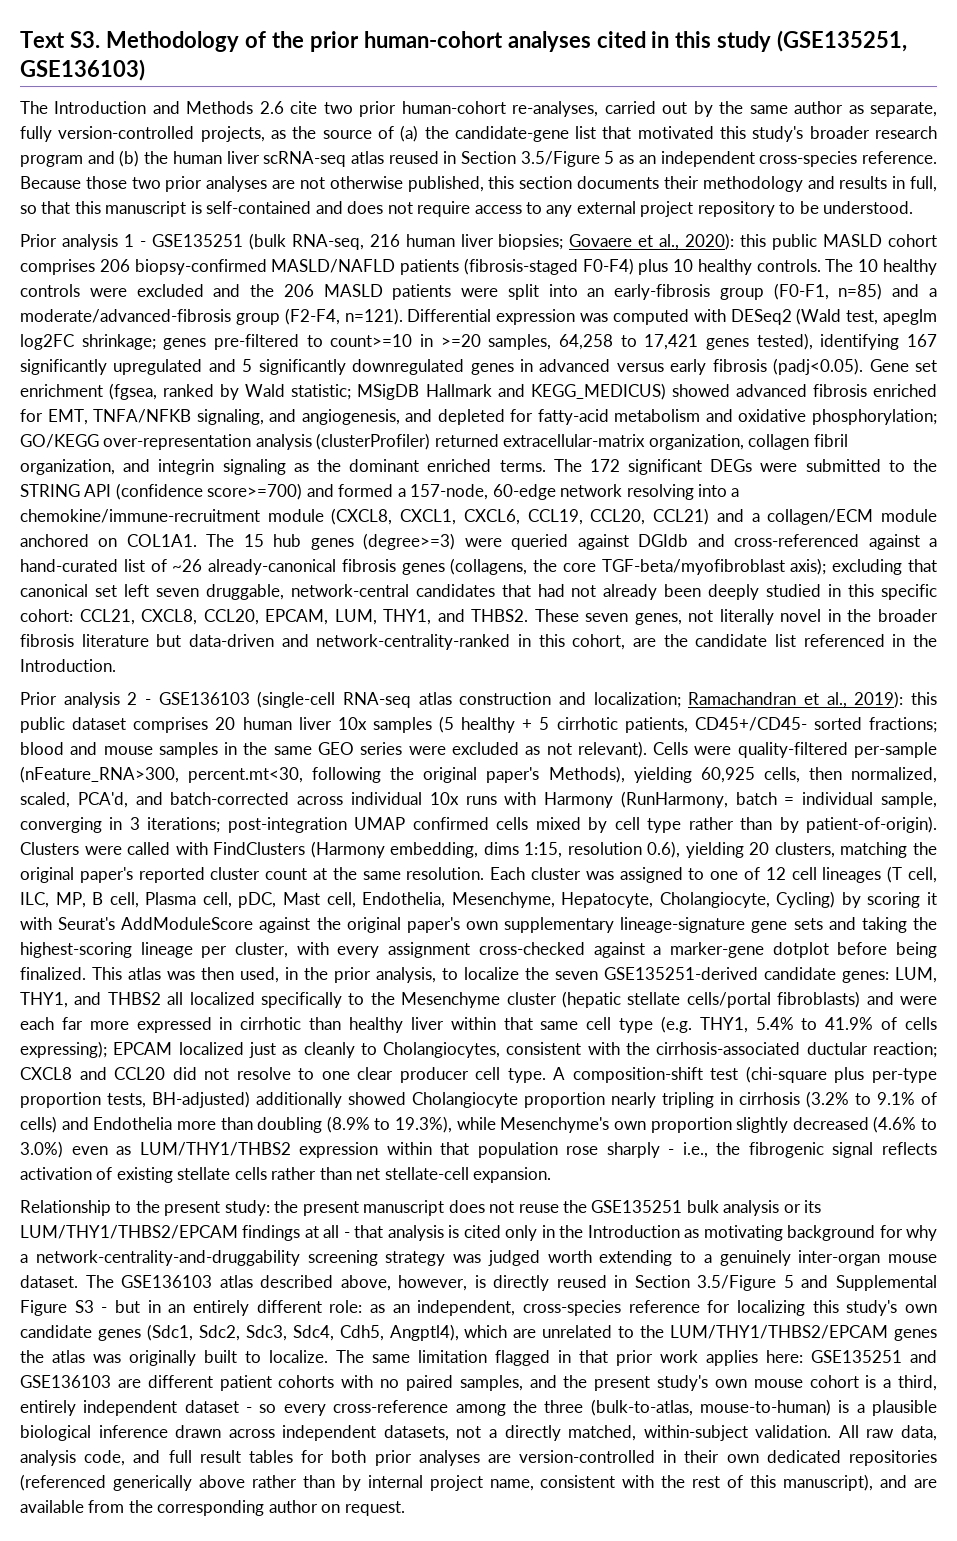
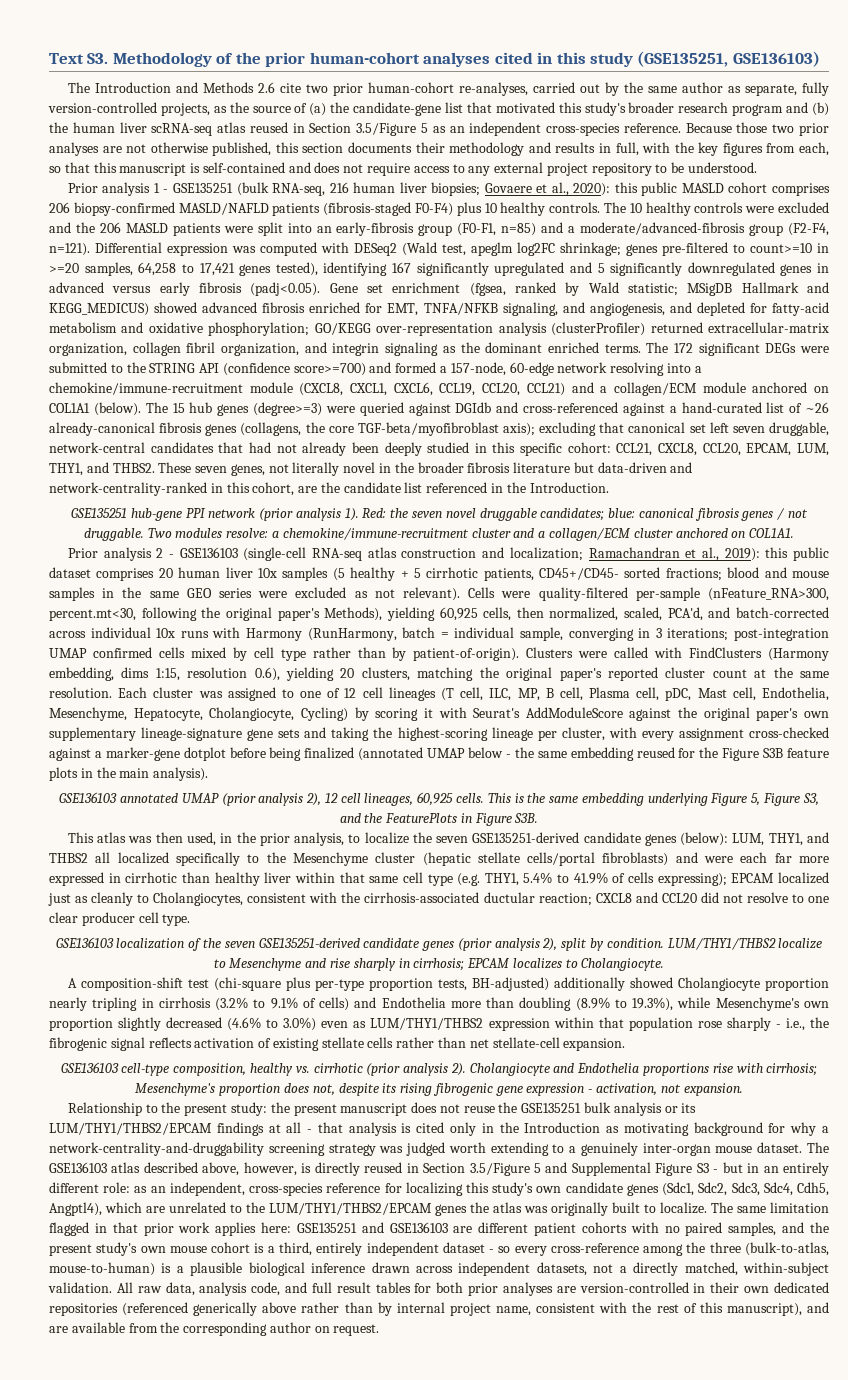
- Because those two prior analyses are not otherwise published, this section documents their methodology and results in full, so that this manuscript is self-contained and does not require access to any external project repository to be understood.
+ Because those two prior analyses are not otherwise published, this section documents their methodology and results in full, with the key figures from each, so that this manuscript is self-contained and does not require access to any external project repository to be understood.
- The 172 significant DEGs were submitted to the STRING API (confidence score>=700) and formed a 157-node, 60-edge network resolving into a chemokine/immune-recruitment module (CXCL8, CXCL1, CXCL6, CCL19, CCL20, CCL21) and a collagen/ECM module anchored on COL1A1.
+ The 172 significant DEGs were submitted to the STRING API (confidence score>=700) and formed a 157-node, 60-edge network resolving into a chemokine/immune-recruitment module (CXCL8, CXCL1, CXCL6, CCL19, CCL20, CCL21) and a collagen/ECM module anchored on COL1A1 (below).
+ GSE135251 hub-gene PPI network (prior analysis 1). Red: the seven novel druggable candidates; blue: canonical fibrosis genes / not druggable. Two modules resolve: a chemokine/immune-recruitment cluster and a collagen/ECM cluster anchored on COL1A1.
- Each cluster was assigned to one of 12 cell lineages (T cell, ILC, MP, B cell, Plasma cell, pDC, Mast cell, Endothelia, Mesenchyme, Hepatocyte, Cholangiocyte, Cycling) by scoring it with Seurat's AddModuleScore against the original paper's own supplementary lineage-signature gene sets and taking the highest-scoring lineage per cluster, with every assignment cross-checked against a marker-gene dotplot before being finalized. This atlas was then used, in the prior analysis, to localize the seven GSE135251-derived candidate genes:
+ Each cluster was assigned to one of 12 cell lineages (T cell, ILC, MP, B cell, Plasma cell, pDC, Mast cell, Endothelia, Mesenchyme, Hepatocyte, Cholangiocyte, Cycling) by scoring it with Seurat's AddModuleScore against the original paper's own supplementary lineage-signature gene sets and taking the highest-scoring lineage per cluster, with every assignment cross-checked against a marker-gene dotplot before being finalized (annotated UMAP below - the same embedding reused for the Figure S3B feature plots in the main analysis).
+ GSE136103 annotated UMAP (prior analysis 2), 12 cell lineages, 60,925 cells. This is the same embedding underlying Figure 5, Figure S3, and the FeaturePlots in Figure S3B.
+ This atlas was then used, in the prior analysis, to localize the seven GSE135251-derived candidate genes (below):
- CXCL8 and CCL20 did not resolve to one clear producer cell type. A composition-shift test (chi-square plus per-type proportion tests, BH-adjusted) additionally showed Cholangiocyte proportion nearly tripling in cirrhosis (3.2% to 9.1% of cells) and Endothelia more than doubling (8.9% to 19.3%), while Mesenchyme's own proportion slightly decreased (4.6% to 3.0%) even as LUM/THY1/THBS2 expression within that population rose sharply - i.e., the fibrogenic signal reflects activation of existing stellate cells rather than net stellate-cell expansion.
+ CXCL8 and CCL20 did not resolve to one clear producer cell type.
+ GSE136103 localization of the seven GSE135251-derived candidate genes (prior analysis 2), split by condition. LUM/THY1/THBS2 localize to Mesenchyme and rise sharply in cirrhosis; EPCAM localizes to Cholangiocyte.
+ A composition-shift test (chi-square plus per-type proportion tests, BH-adjusted) additionally showed Cholangiocyte proportion nearly tripling in cirrhosis (3.2% to 9.1% of cells) and Endothelia more than doubling (8.9% to 19.3%), while Mesenchyme's own proportion slightly decreased (4.6% to 3.0%) even as LUM/THY1/THBS2 expression within that population rose sharply - i.e., the fibrogenic signal reflects activation of existing stellate cells rather than net stellate-cell expansion.
+ GSE136103 cell-type composition, healthy vs. cirrhotic (prior analysis 2). Cholangiocyte and Endothelia proportions rise with cirrhosis; Mesenchyme's proportion does not, despite its rising fibrogenic gene expression - activation, not expansion.

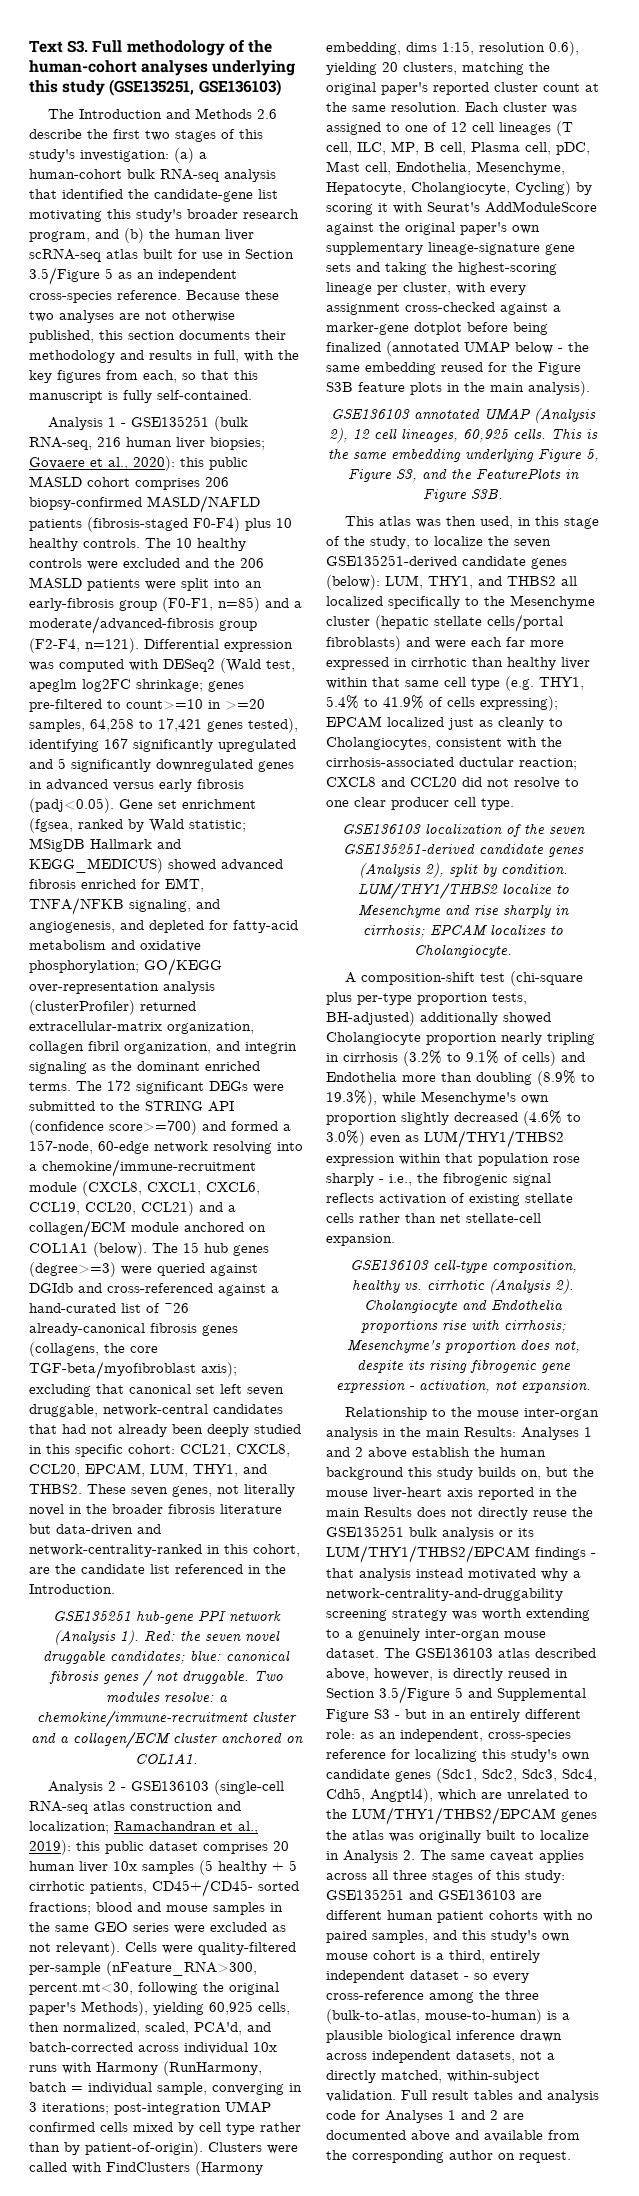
- Text S3. Methodology of the prior human-cohort analyses cited in this study (GSE135251, GSE136103)
+ Text S3. Full methodology of the human-cohort analyses underlying this study (GSE135251, GSE136103)
- The Introduction and Methods 2.6 cite two prior human-cohort re-analyses, carried out by the same author as separate, fully version-controlled projects, as the source of (a) the candidate-gene list that motivated this study's broader research program and (b) the human liver scRNA-seq atlas reused in Section 3.5/Figure 5 as an independent cross-species reference.
+ The Introduction and Methods 2.6 describe the first two stages of this study's investigation: (a) a human-cohort bulk RNA-seq analysis that identified the candidate-gene list motivating this study's broader research program, and (b) the human liver scRNA-seq atlas built for use in Section 3.5/Figure 5 as an independent cross-species reference.
- Because those two prior analyses are not otherwise published, this section documents their methodology and results in full, with the key figures from each, so that this manuscript is self-contained and does not require access to any external project repository to be understood.
- Prior analysis 1 - GSE135251 (bulk RNA-seq, 216 human liver biopsies; Govaere et al., 2020): this public MASLD cohort comprises 206 biopsy-confirmed MASLD/NAFLD patients (fibrosis-staged F0-F4) plus 10 healthy controls.
+ Because these two analyses are not otherwise published, this section documents their methodology and results in full, with the key figures from each, so that this manuscript is fully self-contained.
+ Analysis 1 - GSE135251 (bulk RNA-seq, 216 human liver biopsies; Govaere et al., 2020): this public MASLD cohort comprises 206 biopsy-confirmed MASLD/NAFLD patients (fibrosis-staged F0-F4) plus 10 healthy controls.
- GSE135251 hub-gene PPI network (prior analysis 1).
+ GSE135251 hub-gene PPI network (Analysis 1).
- Prior analysis 2 - GSE136103 (single-cell RNA-seq atlas construction and localization; Ramachandran et al., 2019): this public dataset comprises 20 human liver 10x samples (5 healthy + 5 cirrhotic patients, CD45+/CD45- sorted fractions; blood and mouse samples in the same GEO series were excluded as not relevant).
+ Analysis 2 - GSE136103 (single-cell RNA-seq atlas construction and localization; Ramachandran et al., 2019): this public dataset comprises 20 human liver 10x samples (5 healthy + 5 cirrhotic patients, CD45+/CD45- sorted fractions; blood and mouse samples in the same GEO series were excluded as not relevant).
- GSE136103 annotated UMAP (prior analysis 2), 12 cell lineages, 60,925 cells.
+ GSE136103 annotated UMAP (Analysis 2), 12 cell lineages, 60,925 cells.
- This atlas was then used, in the prior analysis, to localize the seven GSE135251-derived candidate genes (below):
+ This atlas was then used, in this stage of the study, to localize the seven GSE135251-derived candidate genes (below):
- GSE136103 localization of the seven GSE135251-derived candidate genes (prior analysis 2), split by condition.
+ GSE136103 localization of the seven GSE135251-derived candidate genes (Analysis 2), split by condition.
- GSE136103 cell-type composition, healthy vs. cirrhotic (prior analysis 2).
+ GSE136103 cell-type composition, healthy vs. cirrhotic (Analysis 2).
- Relationship to the present study: the present manuscript does not reuse the GSE135251 bulk analysis or its LUM/THY1/THBS2/EPCAM findings at all - that analysis is cited only in the Introduction as motivating background for why a network-centrality-and-druggability screening strategy was judged worth extending to a genuinely inter-organ mouse dataset.
+ Relationship to the mouse inter-organ analysis in the main Results: Analyses 1 and 2 above establish the human background this study builds on, but the mouse liver-heart axis reported in the main Results does not directly reuse the GSE135251 bulk analysis or its LUM/THY1/THBS2/EPCAM findings - that analysis instead motivated why a network-centrality-and-druggability screening strategy was worth extending to a genuinely inter-organ mouse dataset.
- as an independent, cross-species reference for localizing this study's own candidate genes (Sdc1, Sdc2, Sdc3, Sdc4, Cdh5, Angptl4), which are unrelated to the LUM/THY1/THBS2/EPCAM genes the atlas was originally built to localize. The same limitation flagged in that prior work applies here:
+ as an independent, cross-species reference for localizing this study's own candidate genes (Sdc1, Sdc2, Sdc3, Sdc4, Cdh5, Angptl4), which are unrelated to the LUM/THY1/THBS2/EPCAM genes the atlas was originally built to localize in Analysis 2. The same caveat applies across all three stages of this study:
- GSE135251 and GSE136103 are different patient cohorts with no paired samples, and the present study's own mouse cohort is a third, entirely independent dataset - so every cross-reference among the three (bulk-to-atlas, mouse-to-human) is a plausible biological inference drawn across independent datasets, not a directly matched, within-subject validation.
+ GSE135251 and GSE136103 are different human patient cohorts with no paired samples, and this study's own mouse cohort is a third, entirely independent dataset - so every cross-reference among the three (bulk-to-atlas, mouse-to-human) is a plausible biological inference drawn across independent datasets, not a directly matched, within-subject validation.
- All raw data, analysis code, and full result tables for both prior analyses are version-controlled in their own dedicated repositories (referenced generically above rather than by internal project name, consistent with the rest of this manuscript), and are available from the corresponding author on request.
+ Full result tables and analysis code for Analyses 1 and 2 are documented above and available from the corresponding author on request.

